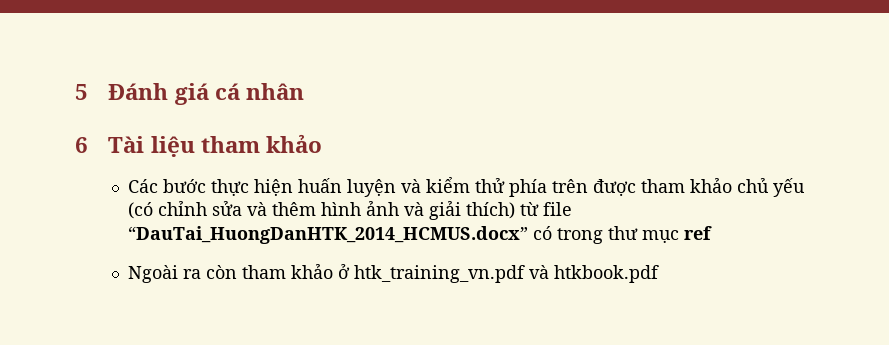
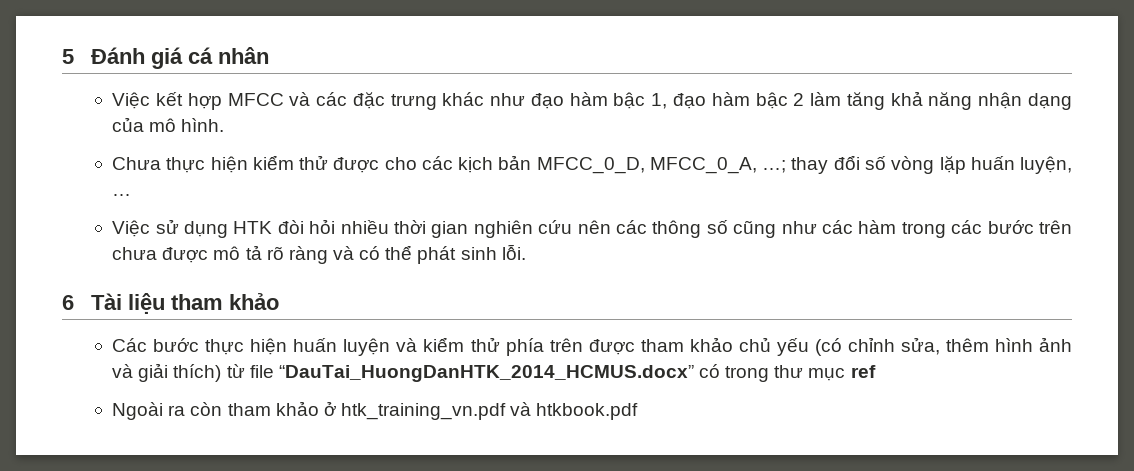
+ Việc kết hợp MFCC và các đặc trưng khác như đạo hàm bậc 1, đạo hàm bậc 2 làm tăng khả năng nhận dạng của mô hình.
+ Chưa thực hiện kiểm thử được cho các kịch bản MFCC_0_D, MFCC_0_A, …; thay đổi số vòng lặp huấn luyện, …
+ Việc sử dụng HTK đòi hỏi nhiều thời gian nghiên cứu nên các thông số cũng như các hàm trong các bước trên chưa được mô tả rõ ràng và có thể phát sinh lỗi.
- Các bước thực hiện huấn luyện và kiểm thử phía trên được tham khảo chủ yếu (có chỉnh sửa và thêm hình ảnh và giải thích) từ file “DauTai_HuongDanHTK_2014_HCMUS.docx” có trong thư mục ref
+ Các bước thực hiện huấn luyện và kiểm thử phía trên được tham khảo chủ yếu (có chỉnh sửa, thêm hình ảnh và giải thích) từ file “DauTai_HuongDanHTK_2014_HCMUS.docx” có trong thư mục ref

